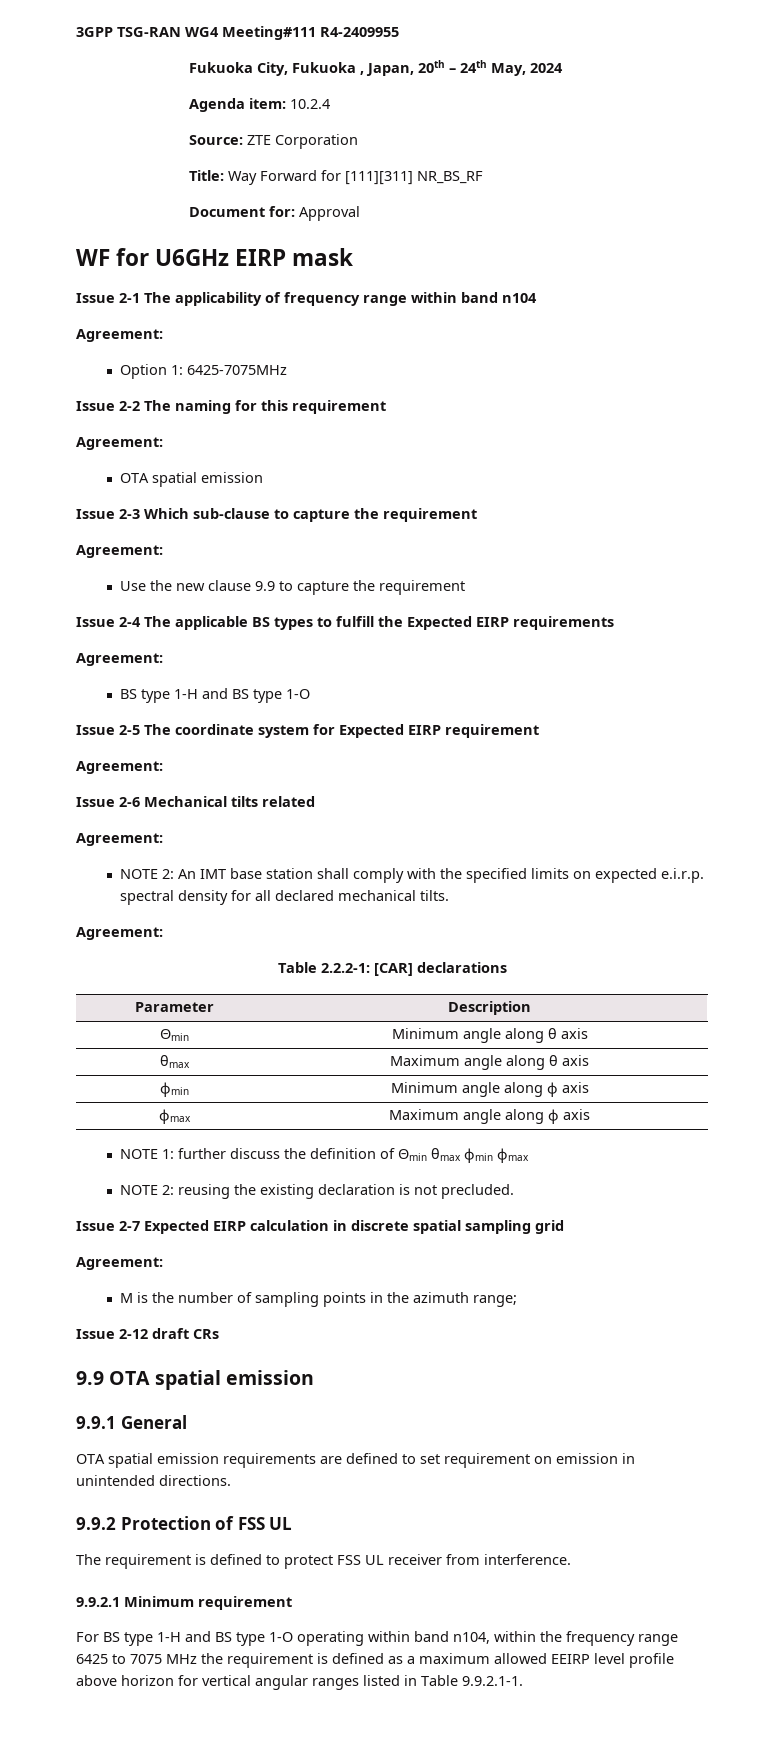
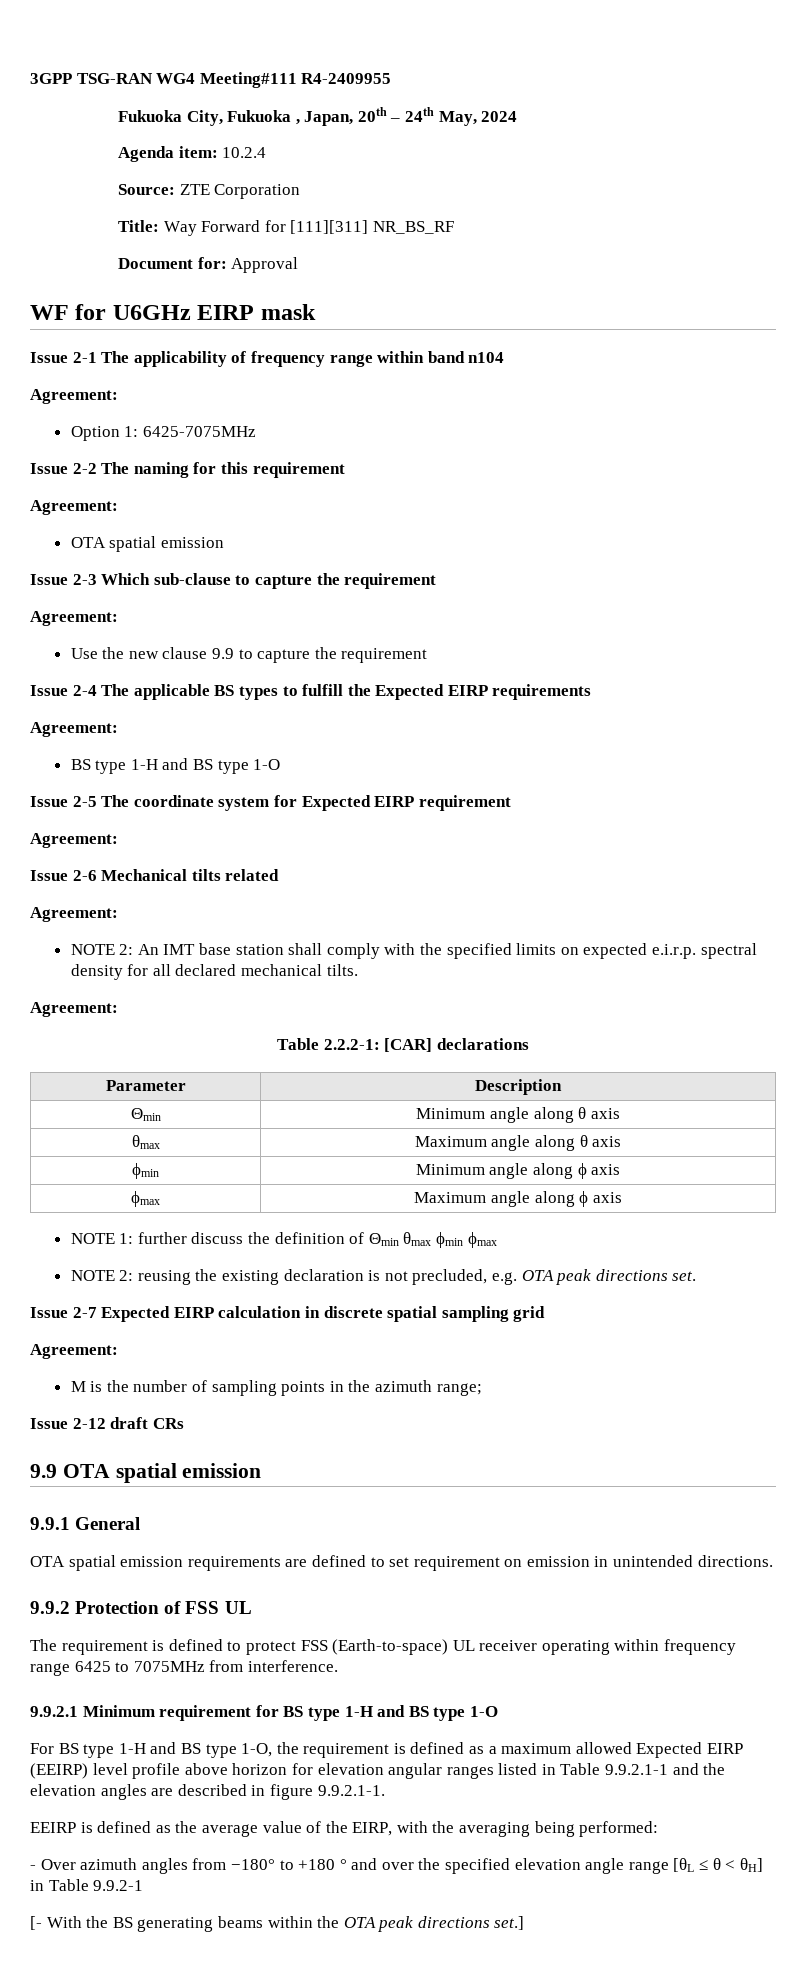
- NOTE 2: reusing the existing declaration is not precluded.
+ NOTE 2: reusing the existing declaration is not precluded, e.g. OTA peak directions set.
- The requirement is defined to protect FSS UL receiver from interference.
+ The requirement is defined to protect FSS (Earth-to-space) UL receiver operating within frequency range 6425 to 7075MHz from interference.
- 9.9.2.1 Minimum requirement
+ 9.9.2.1 Minimum requirement for BS type 1-H and BS type 1-O
- For BS type 1-H and BS type 1-O operating within band n104, within the frequency range 6425 to 7075 MHz the requirement is defined as a maximum allowed EEIRP level profile above horizon for vertical angular ranges listed in Table 9.9.2.1-1.
+ For BS type 1-H and BS type 1-O, the requirement is defined as a maximum allowed Expected EIRP (EEIRP) level profile above horizon for elevation angular ranges listed in Table 9.9.2.1-1 and the elevation angles are described in figure 9.9.2.1-1.
+ EEIRP is defined as the average value of the EIRP, with the averaging being performed:
+ - Over azimuth angles from −180° to +180 ° and over the specified elevation angle range [θL ≤ θ < θH] in Table 9.9.2-1
+ [- With the BS generating beams within the OTA peak directions set.]

